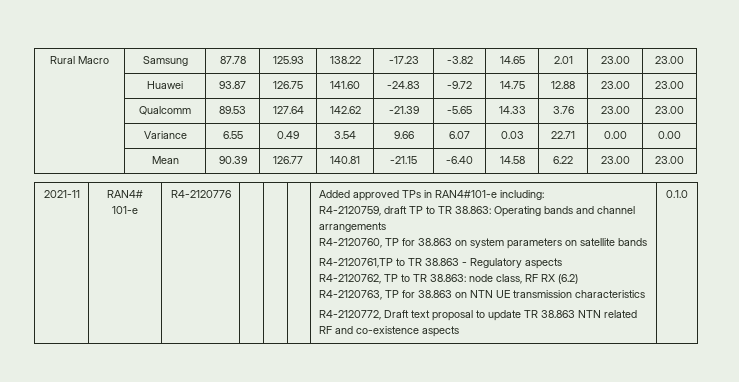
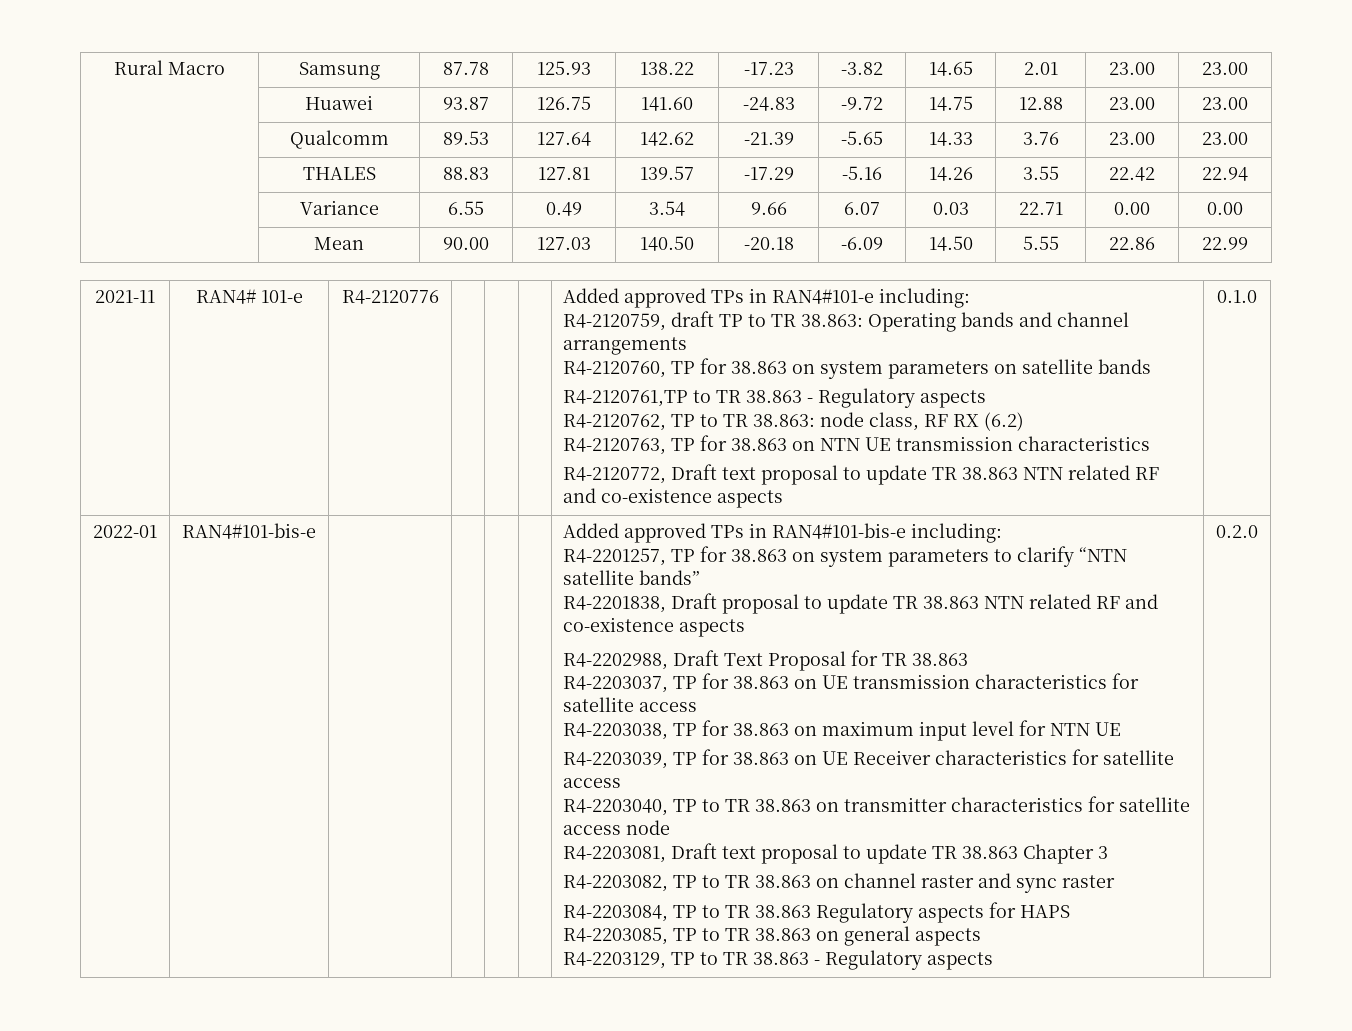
+ | THALES | 88.83 | 127.81 | 139.57 | -17.29 | -5.16 | 14.26 | 3.55 | 22.42 | 22.94
- | Mean | 90.39 | 126.77 | 140.81 | -21.15 | -6.40 | 14.58 | 6.22 | 23.00 | 23.00
+ | Mean | 90.00 | 127.03 | 140.50 | -20.18 | -6.09 | 14.50 | 5.55 | 22.86 | 22.99
+ 2022-01 | RAN4#101-bis-e | | | | | Added approved TPs in RAN4#101-bis-e including:
+ R4-2201257, TP for 38.863 on system parameters to clarify “NTN satellite bands”
+ R4-2201838, Draft proposal to update TR 38.863 NTN related RF and co-existence aspects
+ R4-2202988, Draft Text Proposal for TR 38.863
+ R4-2203037, TP for 38.863 on UE transmission characteristics for satellite access
+ R4-2203038, TP for 38.863 on maximum input level for NTN UE
+ R4-2203039, TP for 38.863 on UE Receiver characteristics for satellite access
+ R4-2203040, TP to TR 38.863 on transmitter characteristics for satellite access node
+ R4-2203081, Draft text proposal to update TR 38.863 Chapter 3
+ R4-2203082, TP to TR 38.863 on channel raster and sync raster
+ R4-2203084, TP to TR 38.863 Regulatory aspects for HAPS
+ R4-2203085, TP to TR 38.863 on general aspects
+ R4-2203129, TP to TR 38.863 - Regulatory aspects | 0.2.0

